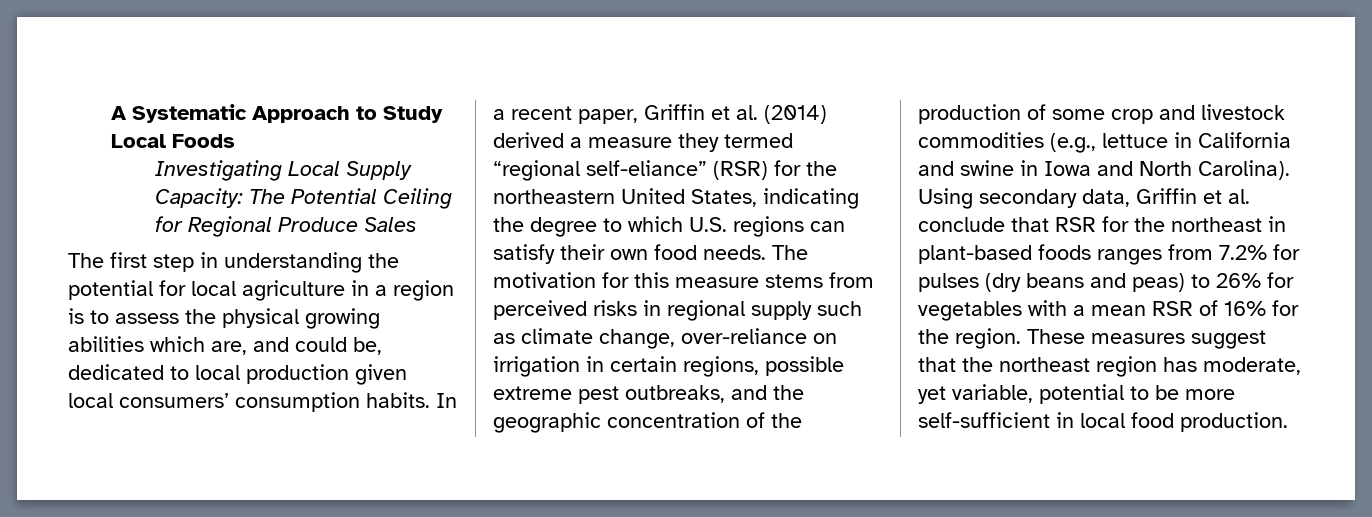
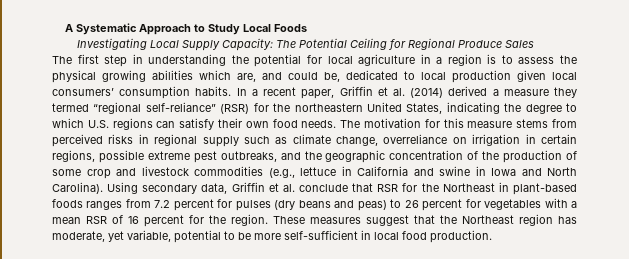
- In a recent paper, Griffin et al. (2014) derived a measure they termed “regional self-eliance” (RSR) for the northeastern United States, indicating the degree to which U.S. regions can satisfy their own food needs.
+ In a recent paper, Griffin et al. (2014) derived a measure they termed “regional self-reliance” (RSR) for the northeastern United States, indicating the degree to which U.S. regions can satisfy their own food needs.
- The motivation for this measure stems from perceived risks in regional supply such as climate change, over-reliance on irrigation in certain regions, possible extreme pest outbreaks, and the geographic concentration of the production of some crop and livestock commodities (e.g., lettuce in California and swine in Iowa and North Carolina).
+ The motivation for this measure stems from perceived risks in regional supply such as climate change, overreliance on irrigation in certain regions, possible extreme pest outbreaks, and the geographic concentration of the production of some crop and livestock commodities (e.g., lettuce in California and swine in Iowa and North Carolina).
- Using secondary data, Griffin et al. conclude that RSR for the northeast in plant-based foods ranges from 7.2% for pulses (dry beans and peas) to 26% for vegetables with a mean RSR of 16% for the region.
+ Using secondary data, Griffin et al. conclude that RSR for the Northeast in plant-based foods ranges from 7.2 percent for pulses (dry beans and peas) to 26 percent for vegetables with a mean RSR of 16 percent for the region.
- These measures suggest that the northeast region has moderate, yet variable, potential to be more self-sufficient in local food production.
+ These measures suggest that the Northeast region has moderate, yet variable, potential to be more self-sufficient in local food production.

